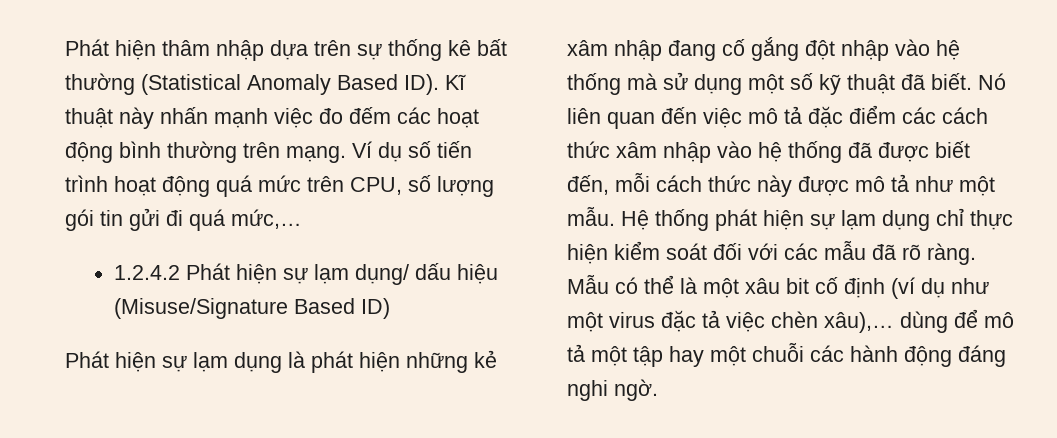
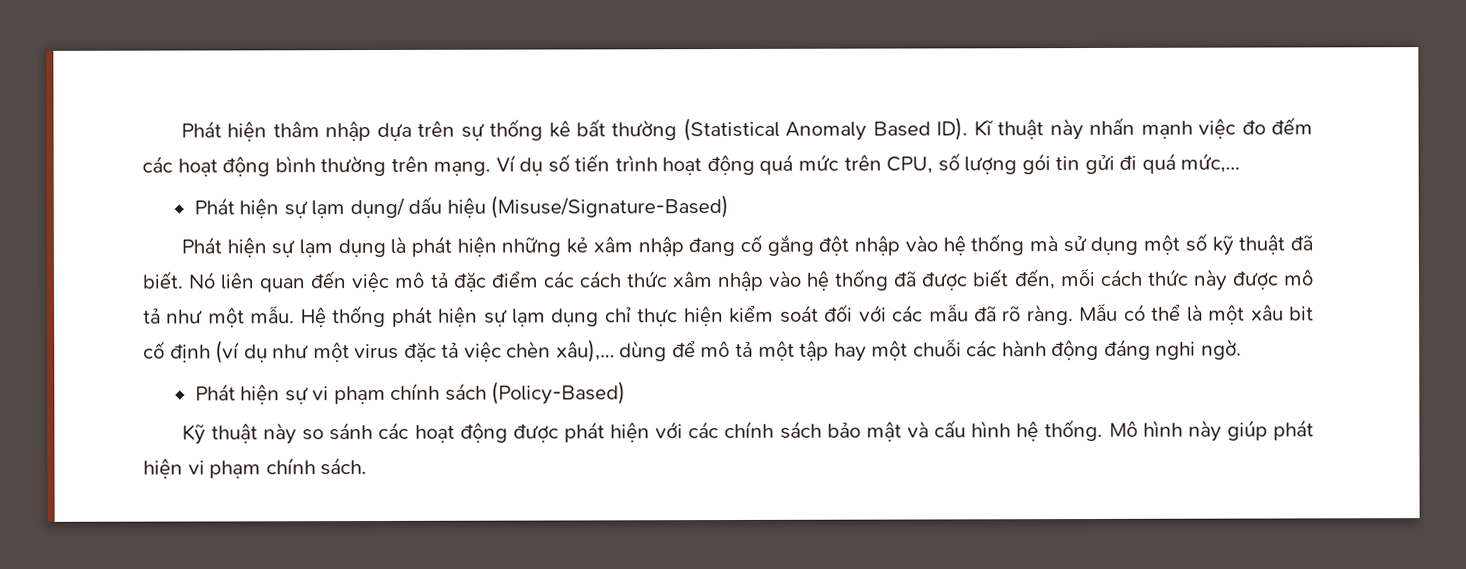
- 1.2.4.2 Phát hiện sự lạm dụng/ dấu hiệu (Misuse/Signature Based ID)
+ Phát hiện sự lạm dụng/ dấu hiệu (Misuse/Signature-Based)
+ Phát hiện sự vi phạm chính sách (Policy-Based)
+ Kỹ thuật này so sánh các hoạt động được phát hiện với các chính sách bảo mật và cấu hình hệ thống. Mô hình này giúp phát hiện vi phạm chính sách.

